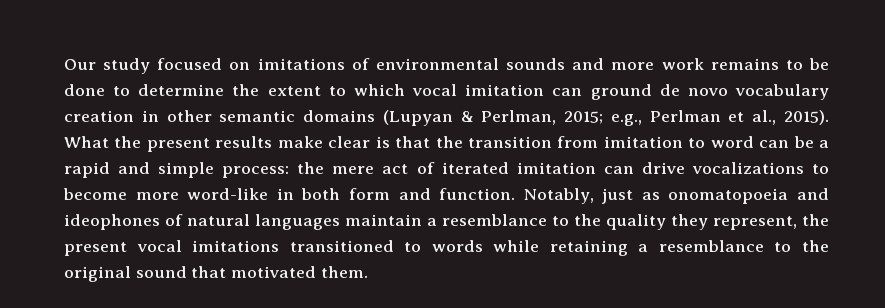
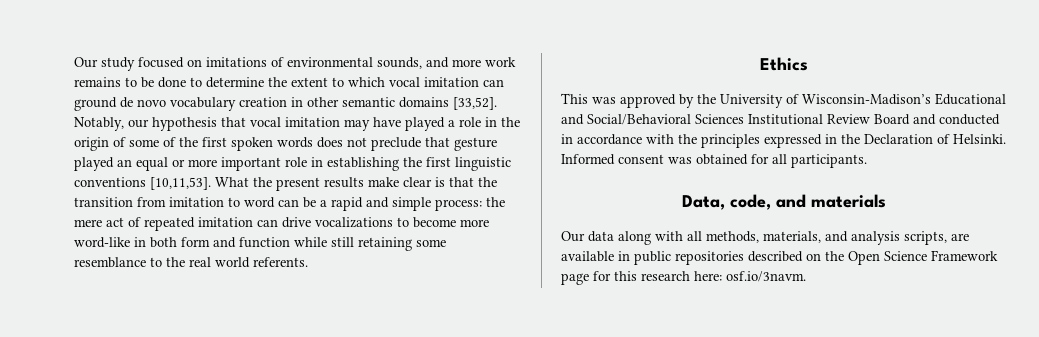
- Our study focused on imitations of environmental sounds and more work remains to be done to determine the extent to which vocal imitation can ground de novo vocabulary creation in other semantic domains (Lupyan & Perlman, 2015; e.g., Perlman et al., 2015).
+ Our study focused on imitations of environmental sounds, and more work remains to be done to determine the extent to which vocal imitation can ground de novo vocabulary creation in other semantic domains [33,52]. Notably, our hypothesis that vocal imitation may have played a role in the origin of some of the first spoken words does not preclude that gesture played an equal or more important role in establishing the first linguistic conventions [10,11,53].
- What the present results make clear is that the transition from imitation to word can be a rapid and simple process: the mere act of iterated imitation can drive vocalizations to become more word-like in both form and function. Notably, just as onomatopoeia and ideophones of natural languages maintain a resemblance to the quality they represent, the present vocal imitations transitioned to words while retaining a resemblance to the original sound that motivated them.
+ What the present results make clear is that the transition from imitation to word can be a rapid and simple process: the mere act of repeated imitation can drive vocalizations to become more word-like in both form and function while still retaining some resemblance to the real world referents.
+ Ethics
+ This was approved by the University of Wisconsin-Madison’s Educational and Social/Behavioral Sciences Institutional Review Board and conducted in accordance with the principles expressed in the Declaration of Helsinki. Informed consent was obtained for all participants.
+ Data, code, and materials
+ Our data along with all methods, materials, and analysis scripts, are available in public repositories described on the Open Science Framework page for this research here: osf.io/3navm.

